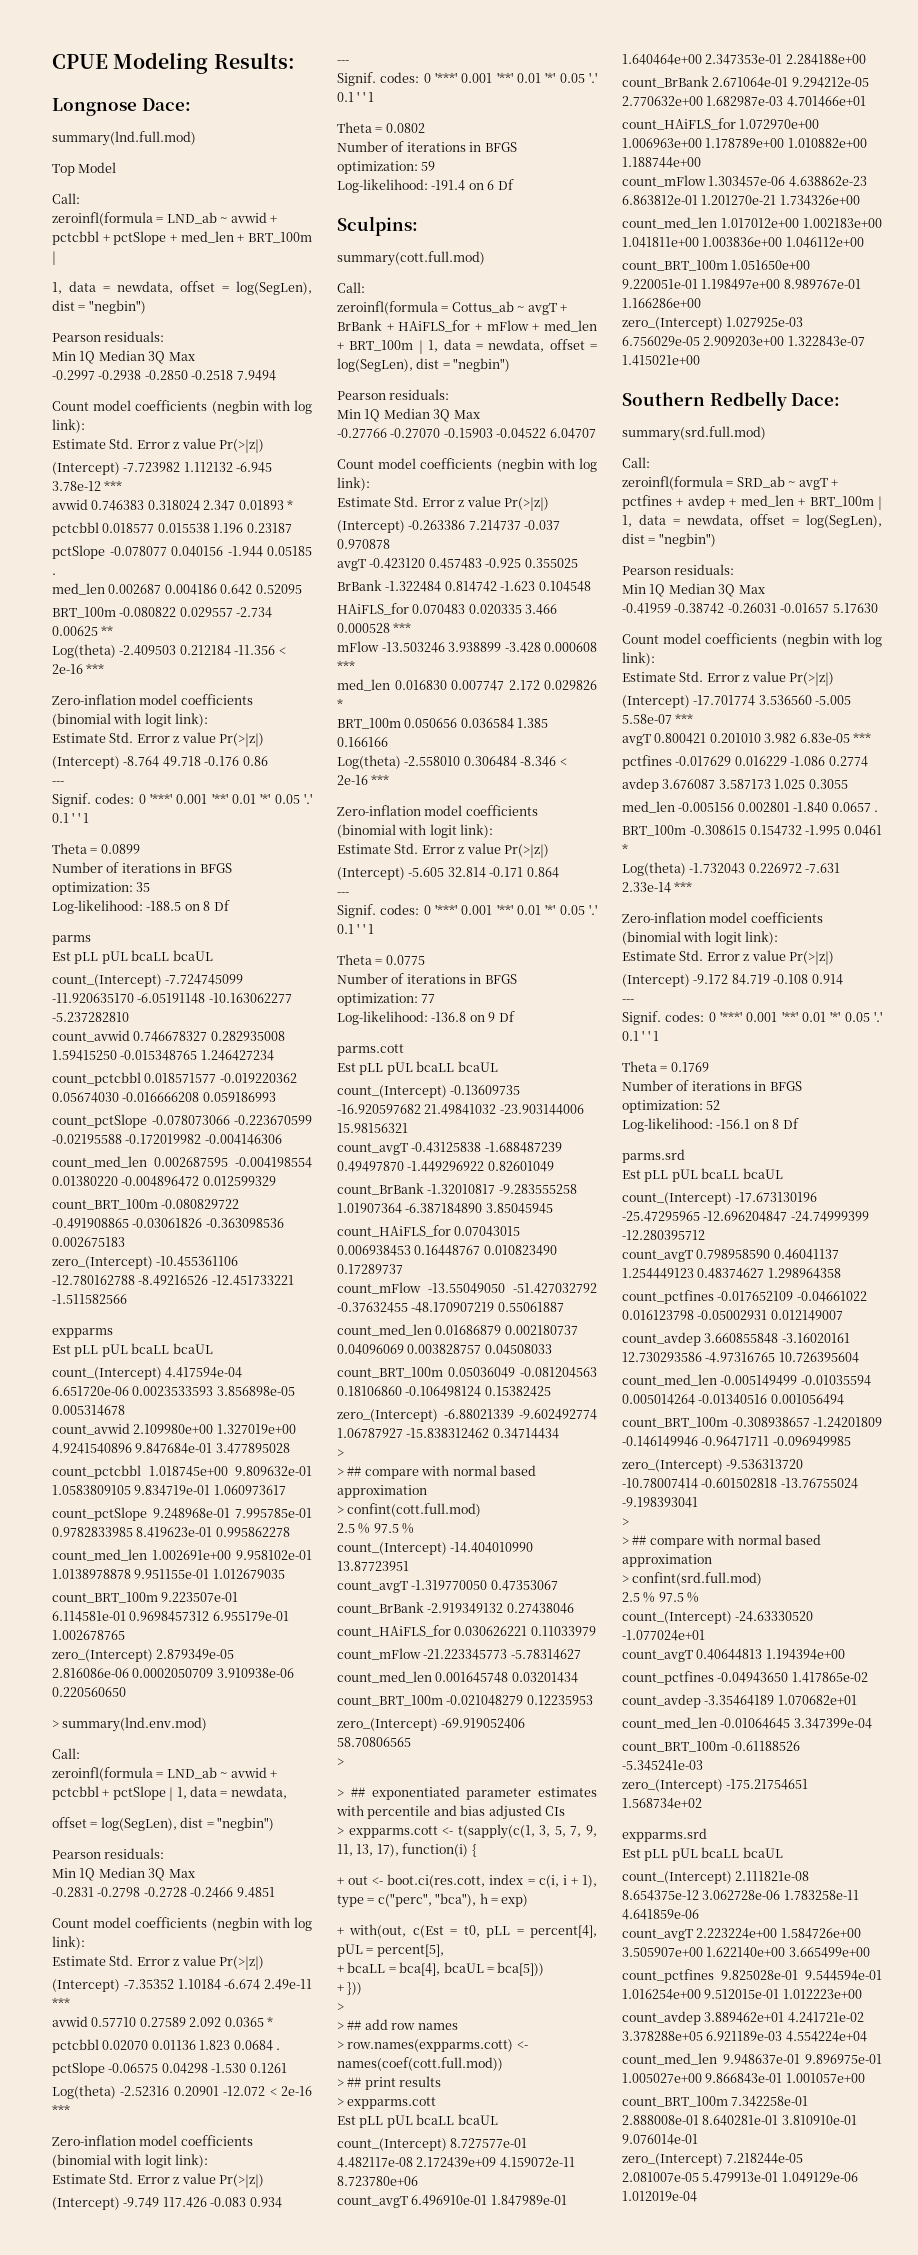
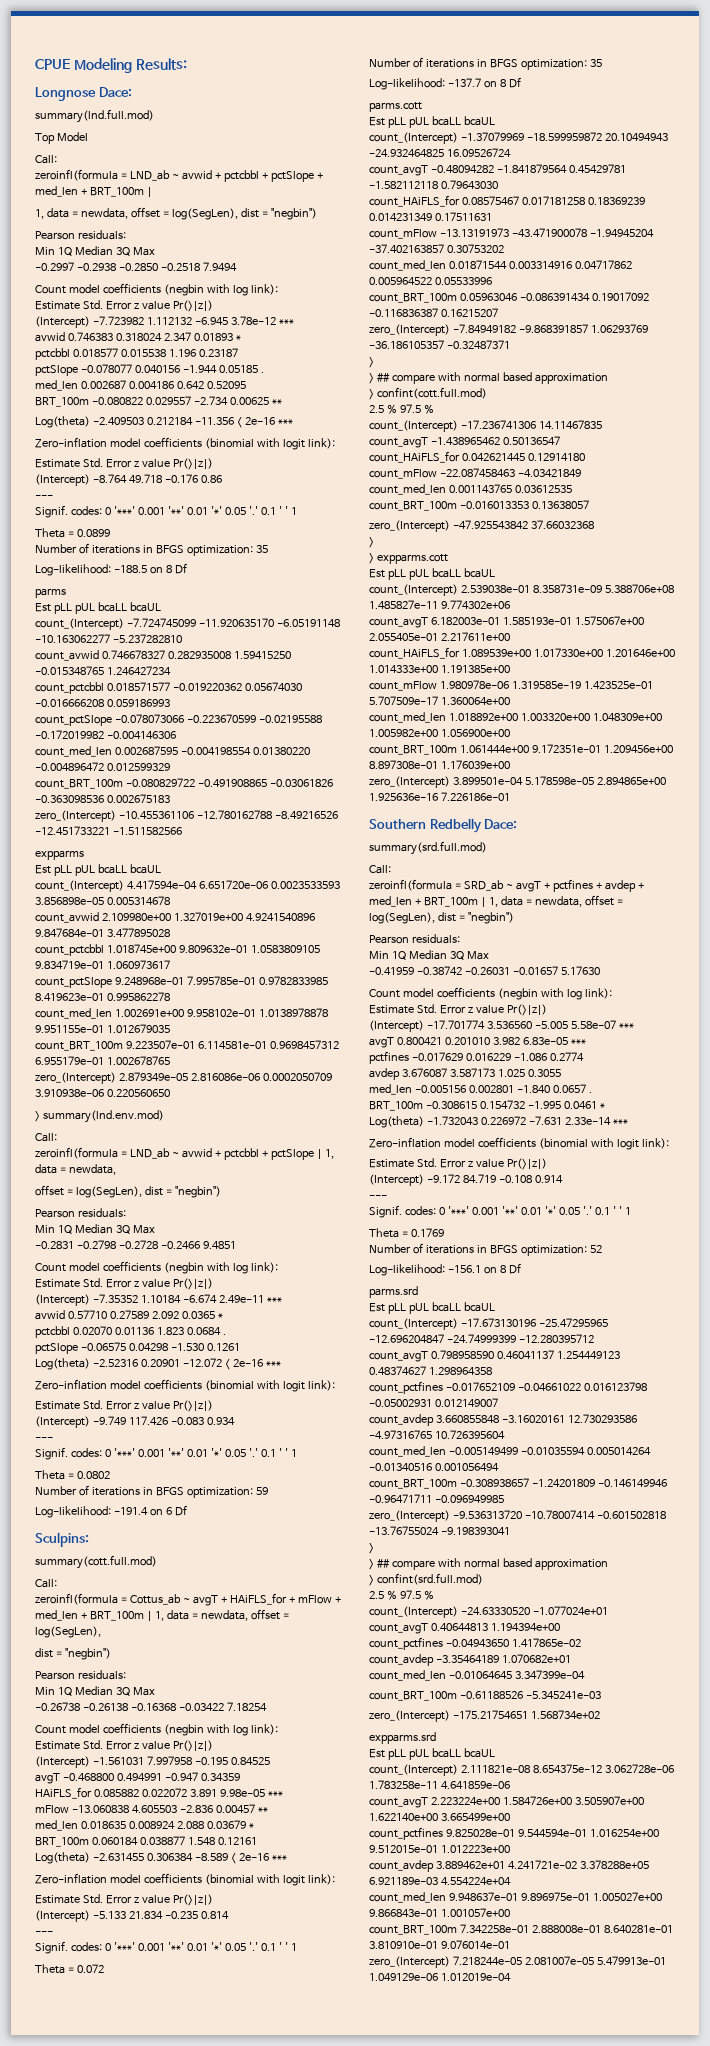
- zeroinfl(formula = Cottus_ab ~ avgT + BrBank + HAiFLS_for + mFlow + med_len + BRT_100m | 1, data = newdata, offset = log(SegLen), dist = "negbin")
+ zeroinfl(formula = Cottus_ab ~ avgT + HAiFLS_for + mFlow + med_len + BRT_100m | 1, data = newdata, offset = log(SegLen),
+ dist = "negbin")
- -0.27766 -0.27070 -0.15903 -0.04522 6.04707
+ -0.26738 -0.26138 -0.16368 -0.03422 7.18254
- (Intercept) -0.263386 7.214737 -0.037 0.970878
- avgT -0.423120 0.457483 -0.925 0.355025
- BrBank -1.322484 0.814742 -1.623 0.104548
- HAiFLS_for 0.070483 0.020335 3.466 0.000528 ***
- mFlow -13.503246 3.938899 -3.428 0.000608 ***
- med_len 0.016830 0.007747 2.172 0.029826 *
- BRT_100m 0.050656 0.036584 1.385 0.166166
- Log(theta) -2.558010 0.306484 -8.346 < 2e-16 ***
+ (Intercept) -1.561031 7.997958 -0.195 0.84525
+ avgT -0.468800 0.494991 -0.947 0.34359
+ HAiFLS_for 0.085882 0.022072 3.891 9.98e-05 ***
+ mFlow -13.060838 4.605503 -2.836 0.00457 **
+ med_len 0.018635 0.008924 2.088 0.03679 *
+ BRT_100m 0.060184 0.038877 1.548 0.12161
+ Log(theta) -2.631455 0.306384 -8.589 < 2e-16 ***
- (Intercept) -5.605 32.814 -0.171 0.864
+ (Intercept) -5.133 21.834 -0.235 0.814
- Theta = 0.0775
- Number of iterations in BFGS optimization: 77
- Log-likelihood: -136.8 on 9 Df
+ Theta = 0.072
+ Number of iterations in BFGS optimization: 35
+ Log-likelihood: -137.7 on 8 Df
- count_(Intercept) -0.13609735 -16.920597682 21.49841032 -23.903144006 15.98156321
- count_avgT -0.43125838 -1.688487239 0.49497870 -1.449296922 0.82601049
- count_BrBank -1.32010817 -9.283555258 1.01907364 -6.387184890 3.85045945
- count_HAiFLS_for 0.07043015 0.006938453 0.16448767 0.010823490 0.17289737
- count_mFlow -13.55049050 -51.427032792 -0.37632455 -48.170907219 0.55061887
- count_med_len 0.01686879 0.002180737 0.04096069 0.003828757 0.04508033
- count_BRT_100m 0.05036049 -0.081204563 0.18106860 -0.106498124 0.15382425
- zero_(Intercept) -6.88021339 -9.602492774 1.06787927 -15.838312462 0.34714434
+ count_(Intercept) -1.37079969 -18.599959872 20.10494943 -24.932464825 16.09526724
+ count_avgT -0.48094282 -1.841879564 0.45429781 -1.582112118 0.79643030
+ count_HAiFLS_for 0.08575467 0.017181258 0.18369239 0.014231349 0.17511631
+ count_mFlow -13.13191973 -43.471900078 -1.94945204 -37.402163857 0.30753202
+ count_med_len 0.01871544 0.003314916 0.04717862 0.005964522 0.05533996
+ count_BRT_100m 0.05963046 -0.086391434 0.19017092 -0.116836387 0.16215207
+ zero_(Intercept) -7.84949182 -9.868391857 1.06293769 -36.186105357 -0.32487371
- count_(Intercept) -14.404010990 13.87723951
- count_avgT -1.319770050 0.47353067
- count_BrBank -2.919349132 0.27438046
- count_HAiFLS_for 0.030626221 0.11033979
- count_mFlow -21.223345773 -5.78314627
- count_med_len 0.001645748 0.03201434
- count_BRT_100m -0.021048279 0.12235953
- zero_(Intercept) -69.919052406 58.70806565
+ count_(Intercept) -17.236741306 14.11467835
+ count_avgT -1.438965462 0.50136547
+ count_HAiFLS_for 0.042621445 0.12914180
+ count_mFlow -22.087458463 -4.03421849
+ count_med_len 0.001143765 0.03612535
+ count_BRT_100m -0.016013353 0.13638057
+ zero_(Intercept) -47.925543842 37.66032368
  >
- > ## exponentiated parameter estimates with percentile and bias adjusted CIs
- > expparms.cott <- t(sapply(c(1, 3, 5, 7, 9, 11, 13, 17), function(i) {
- + out <- boot.ci(res.cott, index = c(i, i + 1), type = c("perc", "bca"), h = exp)
- + with(out, c(Est = t0, pLL = percent[4], pUL = percent[5],
- + bcaLL = bca[4], bcaUL = bca[5]))
- + }))
- >
- > ## add row names
- > row.names(expparms.cott) <- names(coef(cott.full.mod))
- > ## print results
- count_(Intercept) 8.727577e-01 4.482117e-08 2.172439e+09 4.159072e-11 8.723780e+06
- count_avgT 6.496910e-01 1.847989e-01 1.640464e+00 2.347353e-01 2.284188e+00
- count_BrBank 2.671064e-01 9.294212e-05 2.770632e+00 1.682987e-03 4.701466e+01
- count_HAiFLS_for 1.072970e+00 1.006963e+00 1.178789e+00 1.010882e+00 1.188744e+00
- count_mFlow 1.303457e-06 4.638862e-23 6.863812e-01 1.201270e-21 1.734326e+00
- count_med_len 1.017012e+00 1.002183e+00 1.041811e+00 1.003836e+00 1.046112e+00
- count_BRT_100m 1.051650e+00 9.220051e-01 1.198497e+00 8.989767e-01 1.166286e+00
- zero_(Intercept) 1.027925e-03 6.756029e-05 2.909203e+00 1.322843e-07 1.415021e+00
+ count_(Intercept) 2.539038e-01 8.358731e-09 5.388706e+08 1.485827e-11 9.774302e+06
+ count_avgT 6.182003e-01 1.585193e-01 1.575067e+00 2.055405e-01 2.217611e+00
+ count_HAiFLS_for 1.089539e+00 1.017330e+00 1.201646e+00 1.014333e+00 1.191385e+00
+ count_mFlow 1.980978e-06 1.319585e-19 1.423525e-01 5.707509e-17 1.360064e+00
+ count_med_len 1.018892e+00 1.003320e+00 1.048309e+00 1.005982e+00 1.056900e+00
+ count_BRT_100m 1.061444e+00 9.172351e-01 1.209456e+00 8.897308e-01 1.176039e+00
+ zero_(Intercept) 3.899501e-04 5.178598e-05 2.894865e+00 1.925636e-16 7.226186e-01

